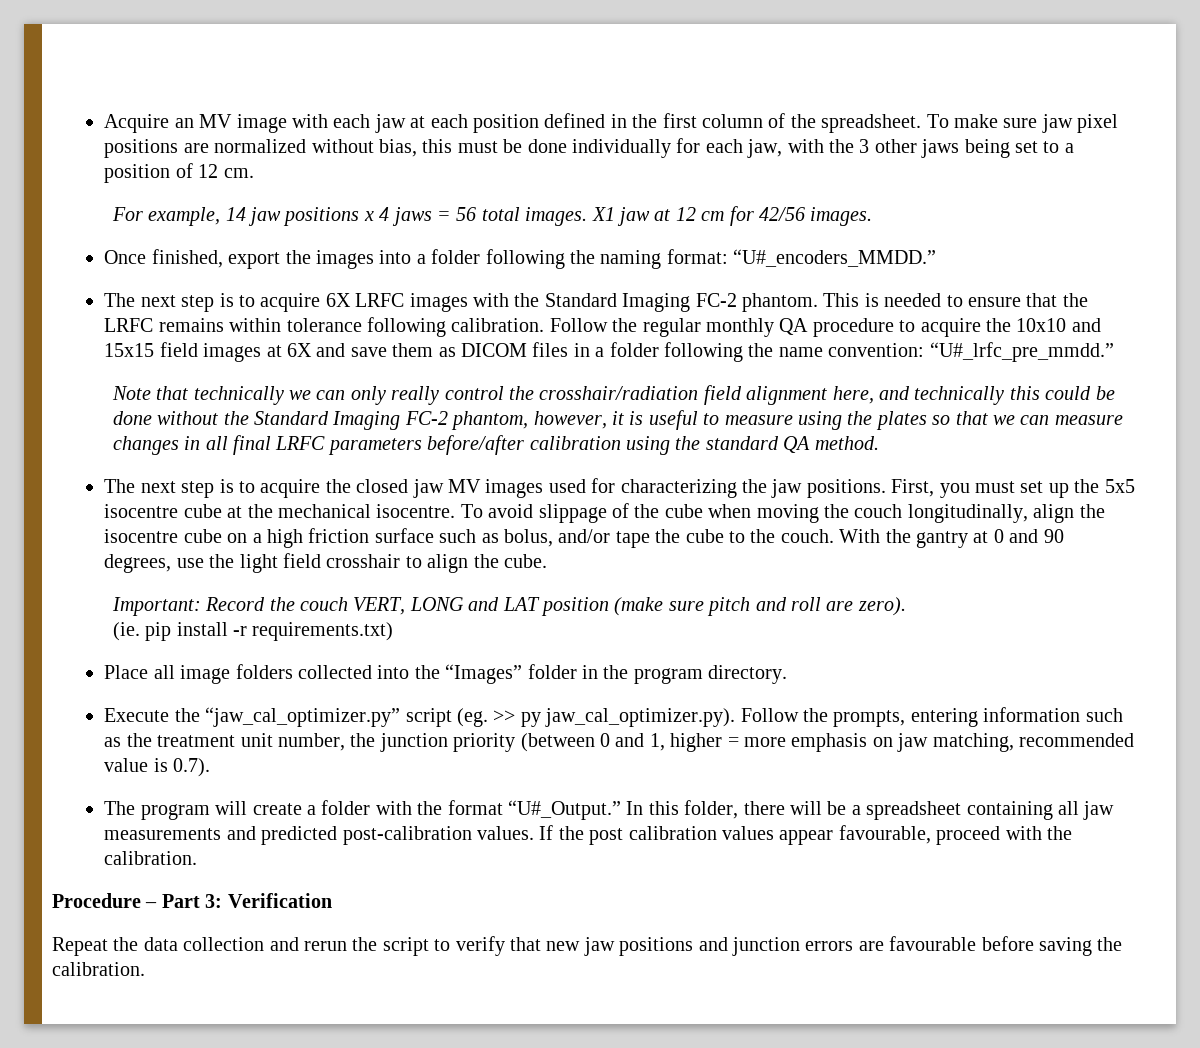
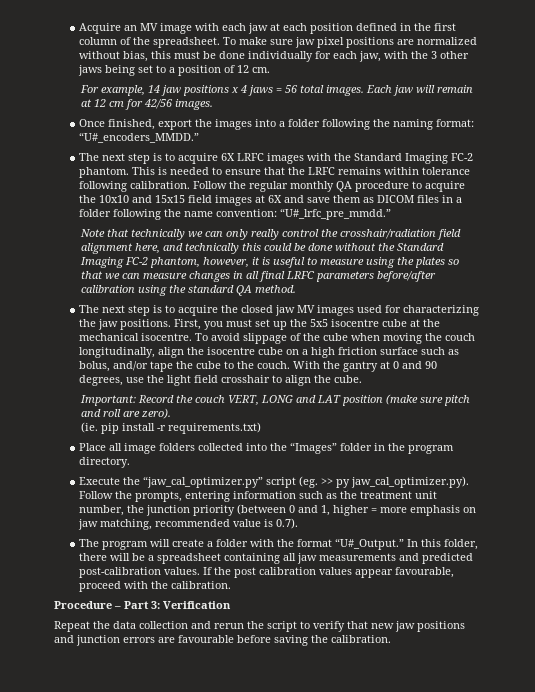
- X1 jaw at 12 cm for 42/56 images.
+ Each jaw will remain at 12 cm for 42/56 images.

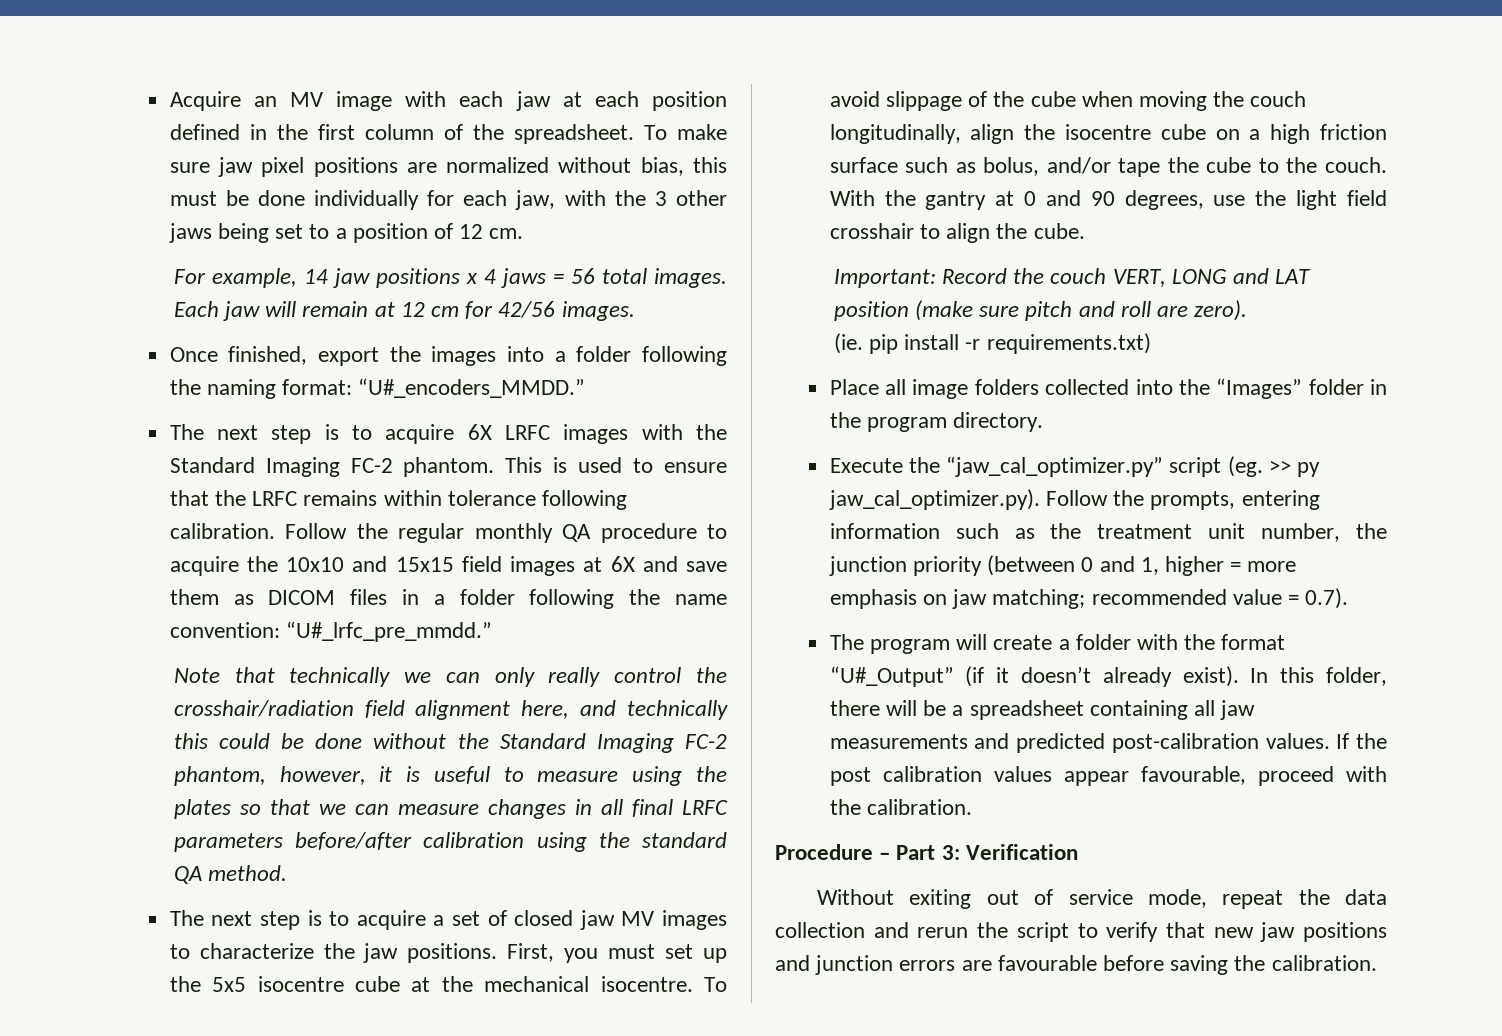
- This is needed to ensure that the LRFC remains within tolerance following calibration.
+ This is used to ensure that the LRFC remains within tolerance following calibration.
- The next step is to acquire the closed jaw MV images used for characterizing the jaw positions.
+ The next step is to acquire a set of closed jaw MV images to characterize the jaw positions.
- Execute the “jaw_cal_optimizer.py” script (eg. >> py jaw_cal_optimizer.py). Follow the prompts, entering information such as the treatment unit number, the junction priority (between 0 and 1, higher = more emphasis on jaw matching, recommended value is 0.7).
+ Execute the “jaw_cal_optimizer.py” script (eg. >> py jaw_cal_optimizer.py). Follow the prompts, entering information such as the treatment unit number, the junction priority (between 0 and 1, higher = more emphasis on jaw matching; recommended value = 0.7).
- The program will create a folder with the format “U#_Output.”
+ The program will create a folder with the format “U#_Output” (if it doesn’t already exist).
- Repeat the data collection and rerun the script to verify that new jaw positions and junction errors are favourable before saving the calibration.
+ Without exiting out of service mode, repeat the data collection and rerun the script to verify that new jaw positions and junction errors are favourable before saving the calibration.

